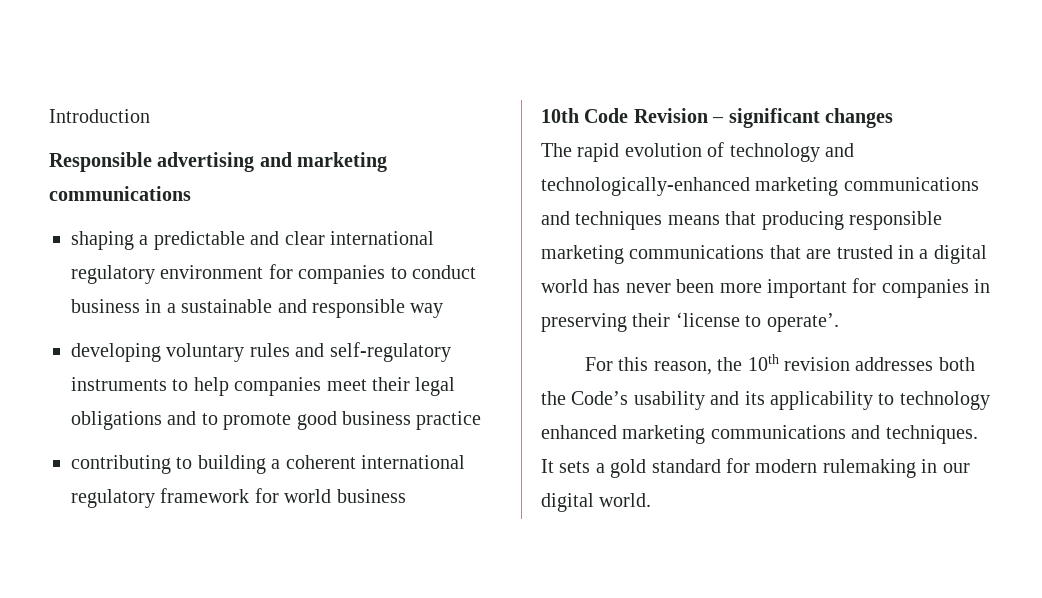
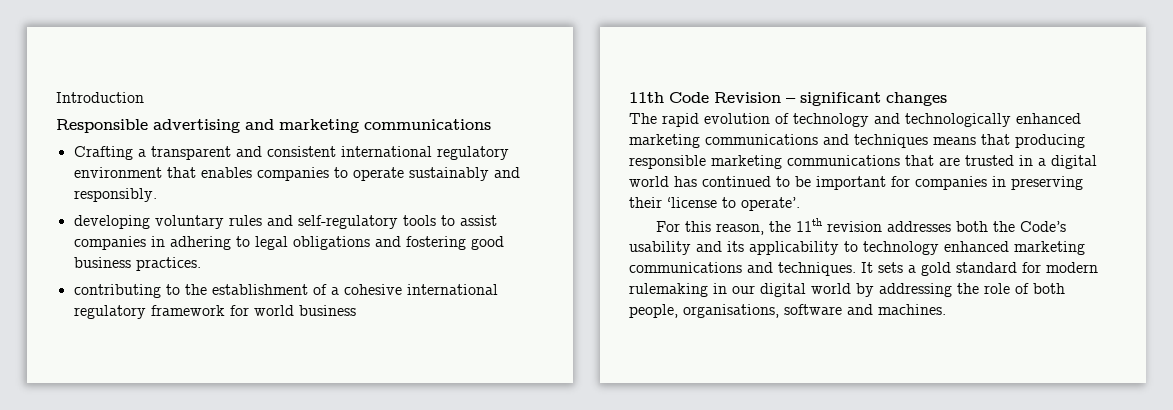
- shaping a predictable and clear international regulatory environment for companies to conduct business in a sustainable and responsible way
+ Crafting a transparent and consistent international regulatory environment that enables companies to operate sustainably and responsibly.
- developing voluntary rules and self-regulatory instruments to help companies meet their legal obligations and to promote good business practice
+ developing voluntary rules and self-regulatory tools to assist companies in adhering to legal obligations and fostering good business practices.
- contributing to building a coherent international regulatory framework for world business
+ contributing to the establishment of a cohesive international regulatory framework for world business
- 10th Code Revision – significant changes
+ 11th Code Revision – significant changes
- The rapid evolution of technology and technologically-enhanced marketing communications and techniques means that producing responsible marketing communications that are trusted in a digital world has never been more important for companies in preserving their ‘license to operate’.
+ The rapid evolution of technology and technologically enhanced marketing communications and techniques means that producing responsible marketing communications that are trusted in a digital world has continued to be important for companies in preserving their ‘license to operate’.
- For this reason, the 10th revision addresses both the Code’s usability and its applicability to technology enhanced marketing communications and techniques.
+ For this reason, the 11th revision addresses both the Code’s usability and its applicability to technology enhanced marketing communications and techniques.
- It sets a gold standard for modern rulemaking in our digital world.
+ It sets a gold standard for modern rulemaking in our digital world by addressing the role of both people, organisations, software and machines.

